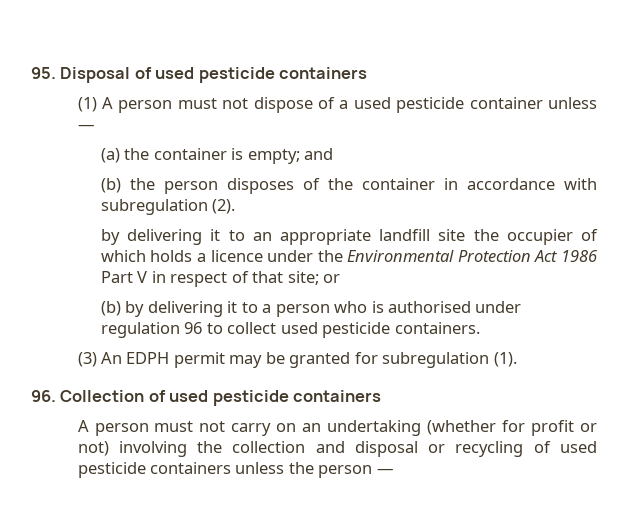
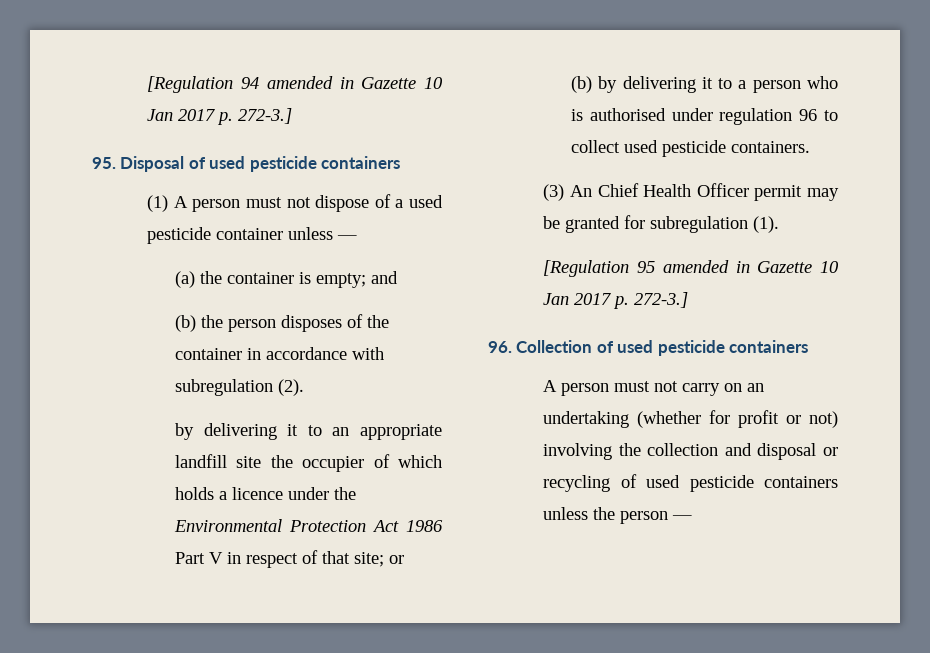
+ [Regulation 94 amended in Gazette 10 Jan 2017 p. 272-3.]
- (3) An EDPH permit may be granted for subregulation (1).
+ (3) An Chief Health Officer permit may be granted for subregulation (1).
+ [Regulation 95 amended in Gazette 10 Jan 2017 p. 272-3.]

